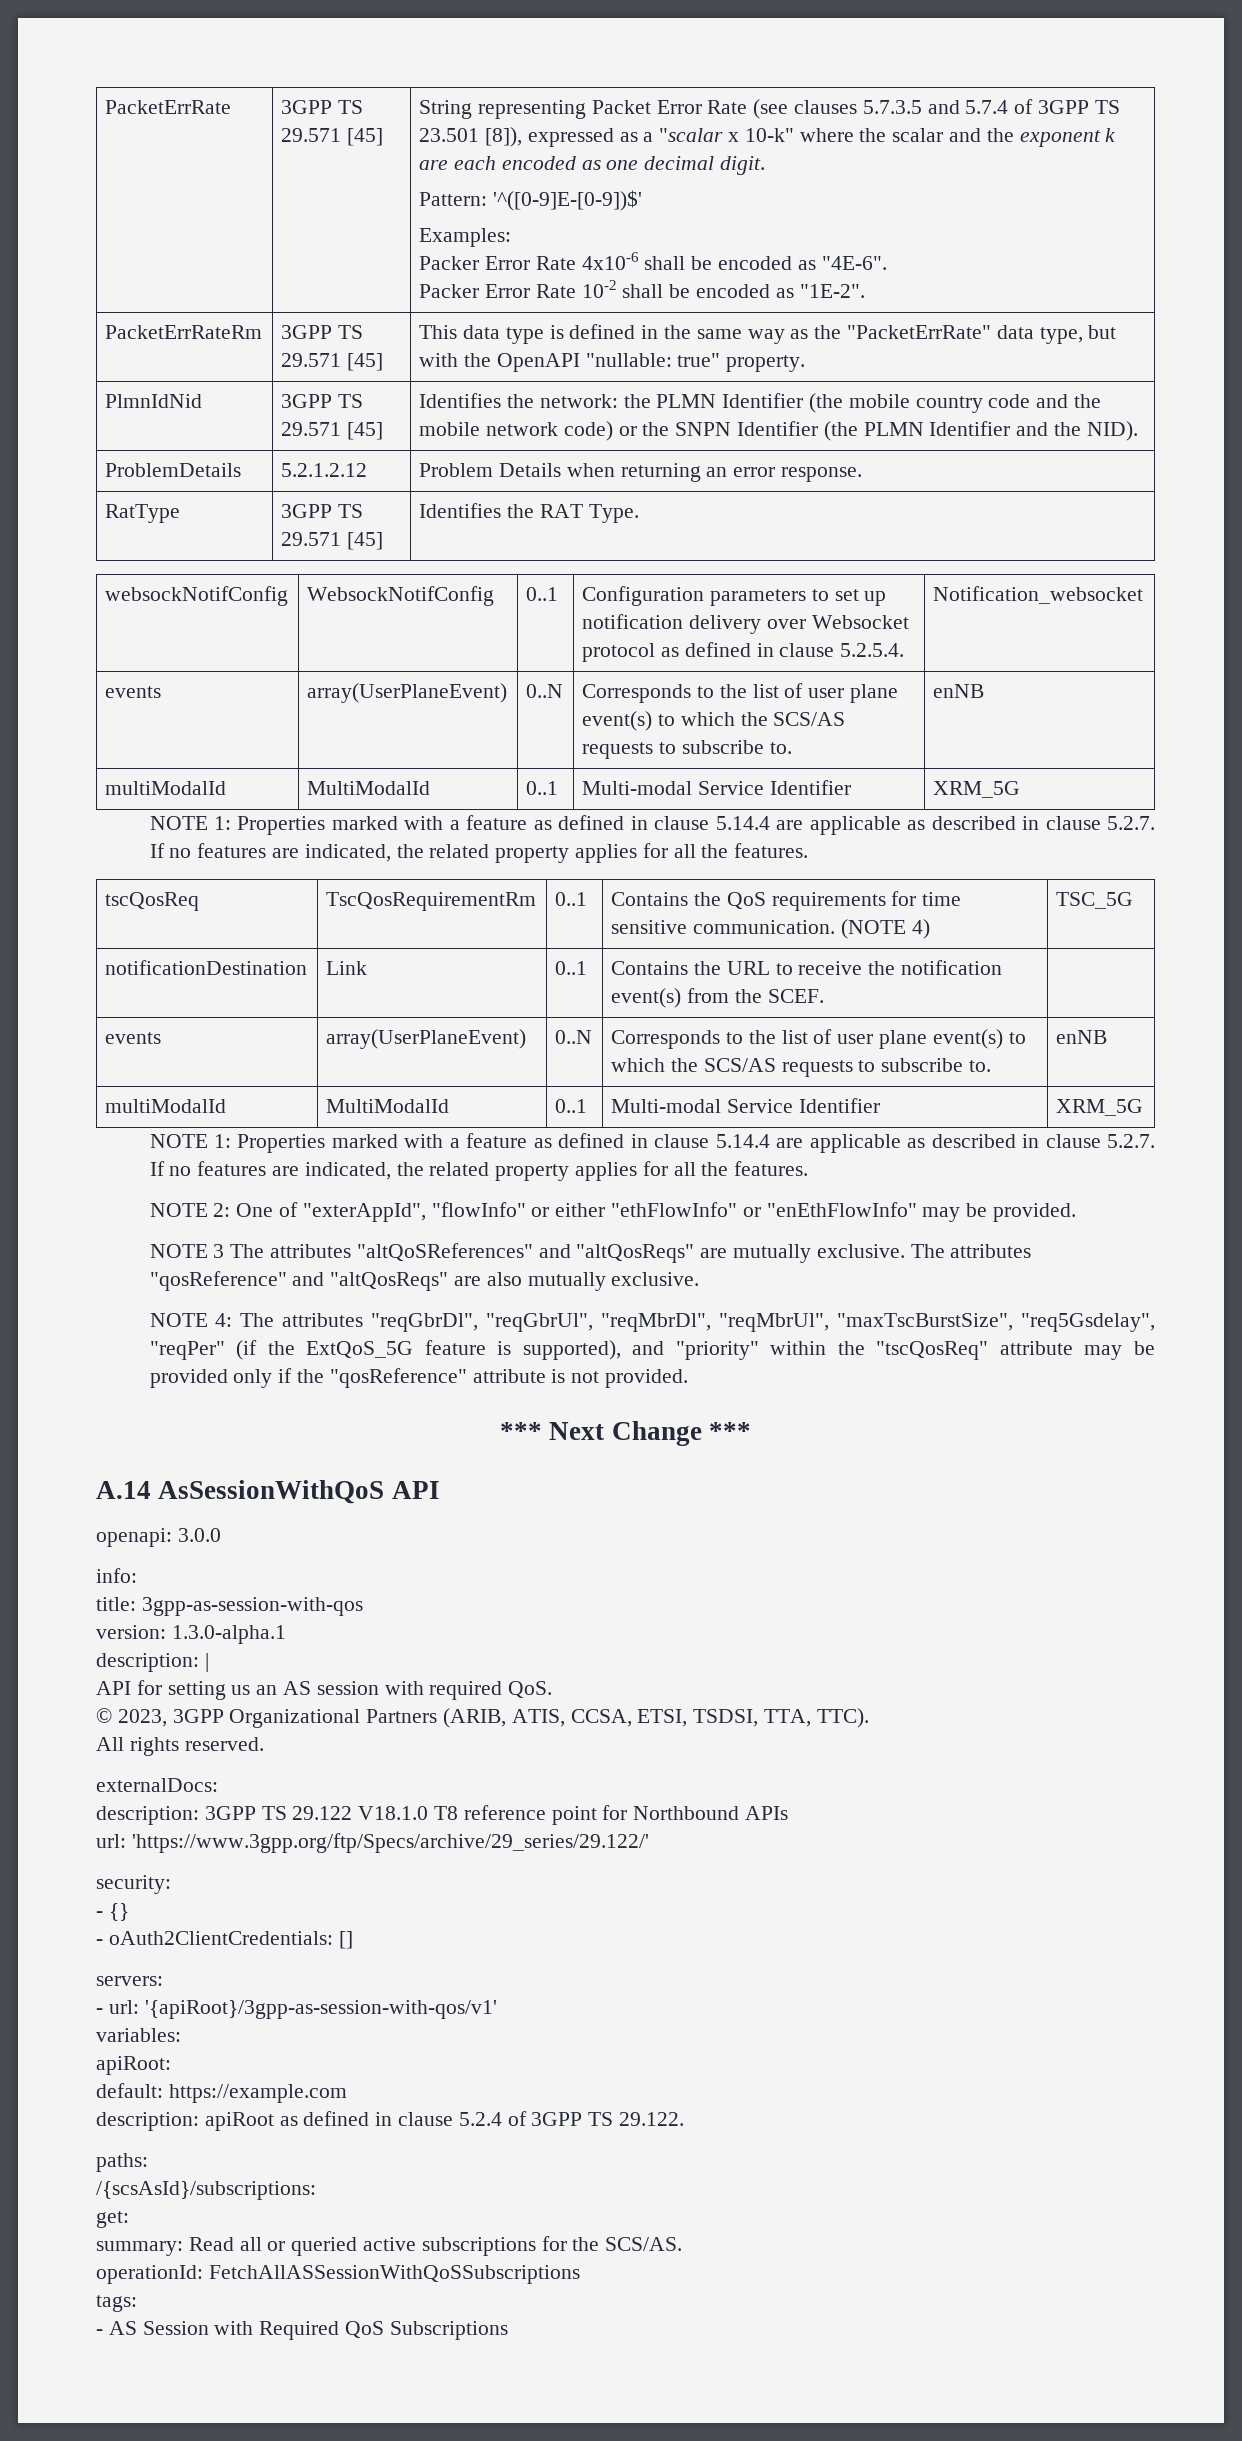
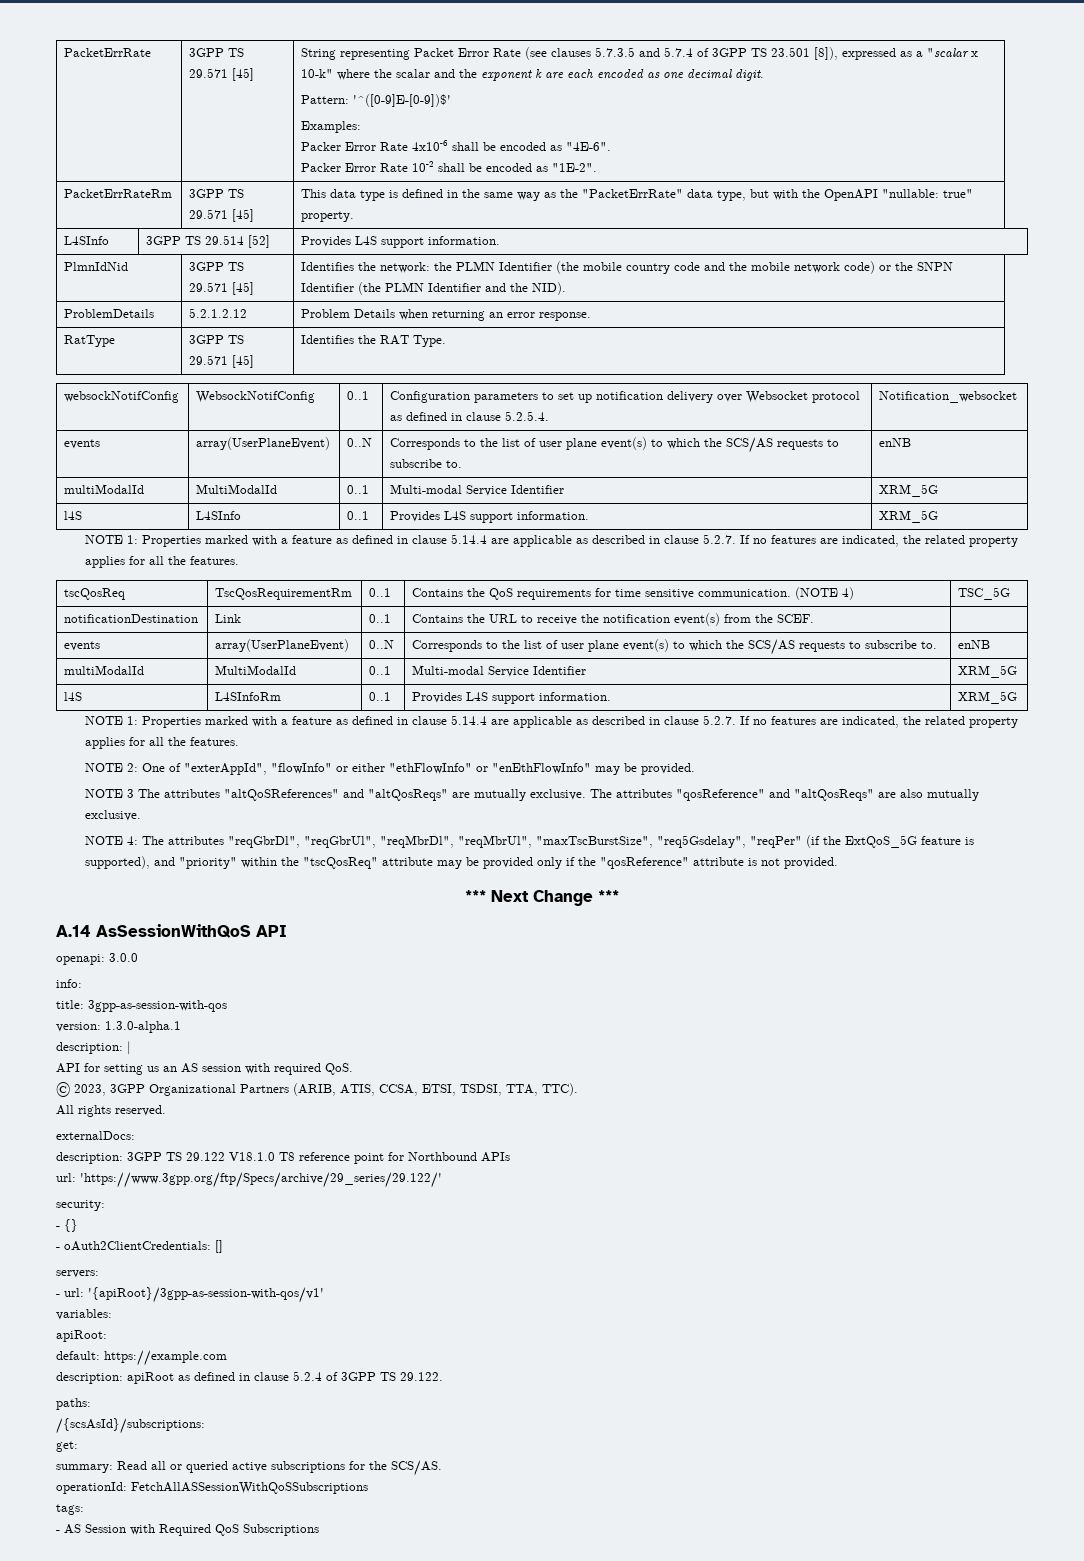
+ L4SInfo | 3GPP TS 29.514 [52] | Provides L4S support information.
+ l4S | L4SInfo | 0..1 | Provides L4S support information. | XRM_5G
+ l4S | L4SInfoRm | 0..1 | Provides L4S support information. | XRM_5G

